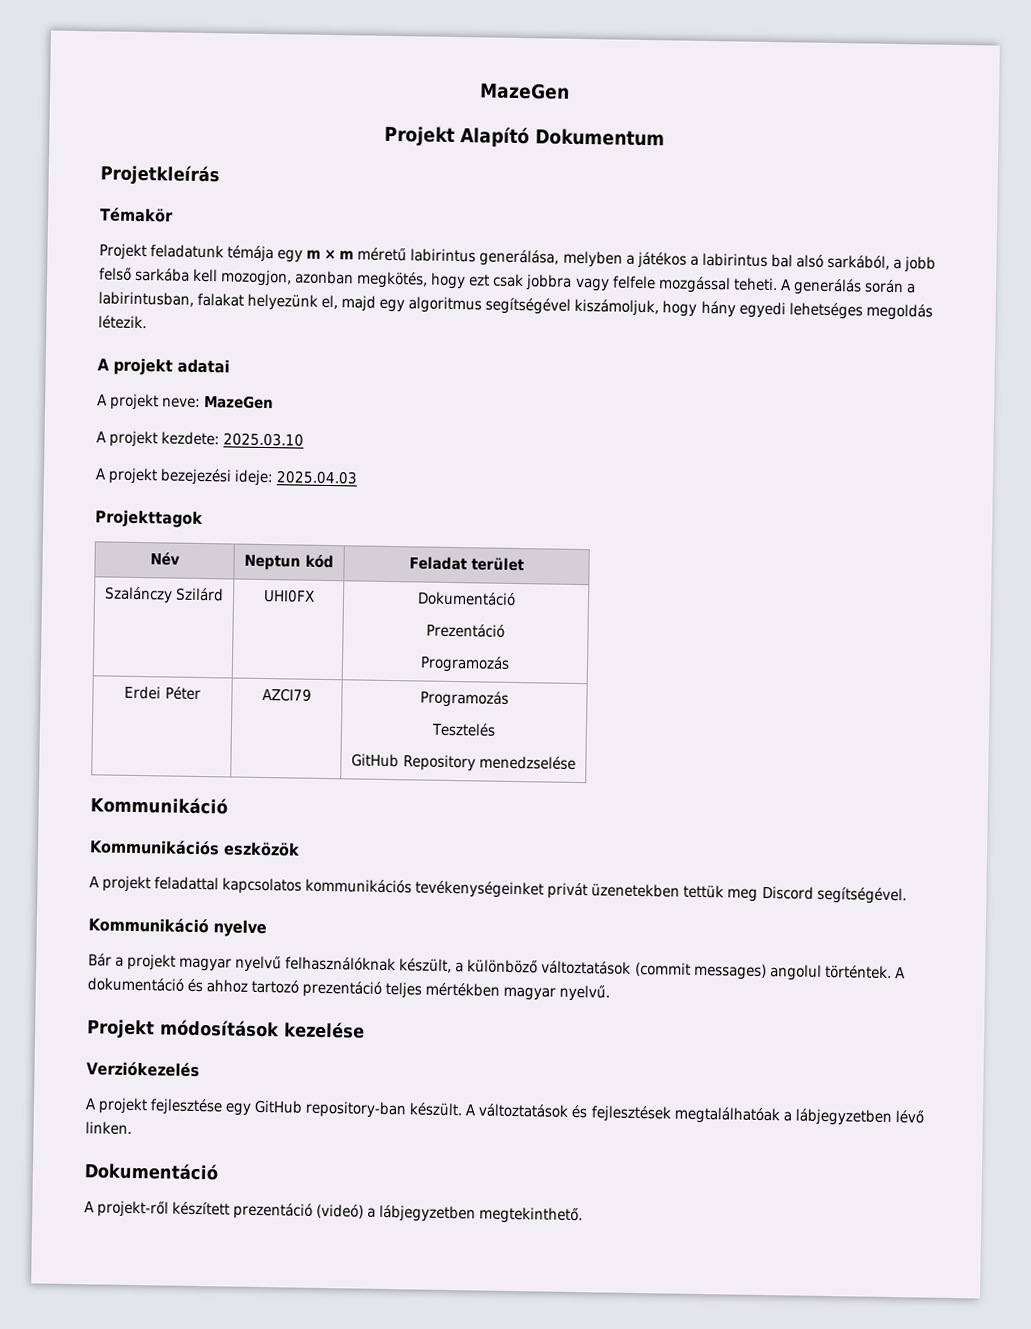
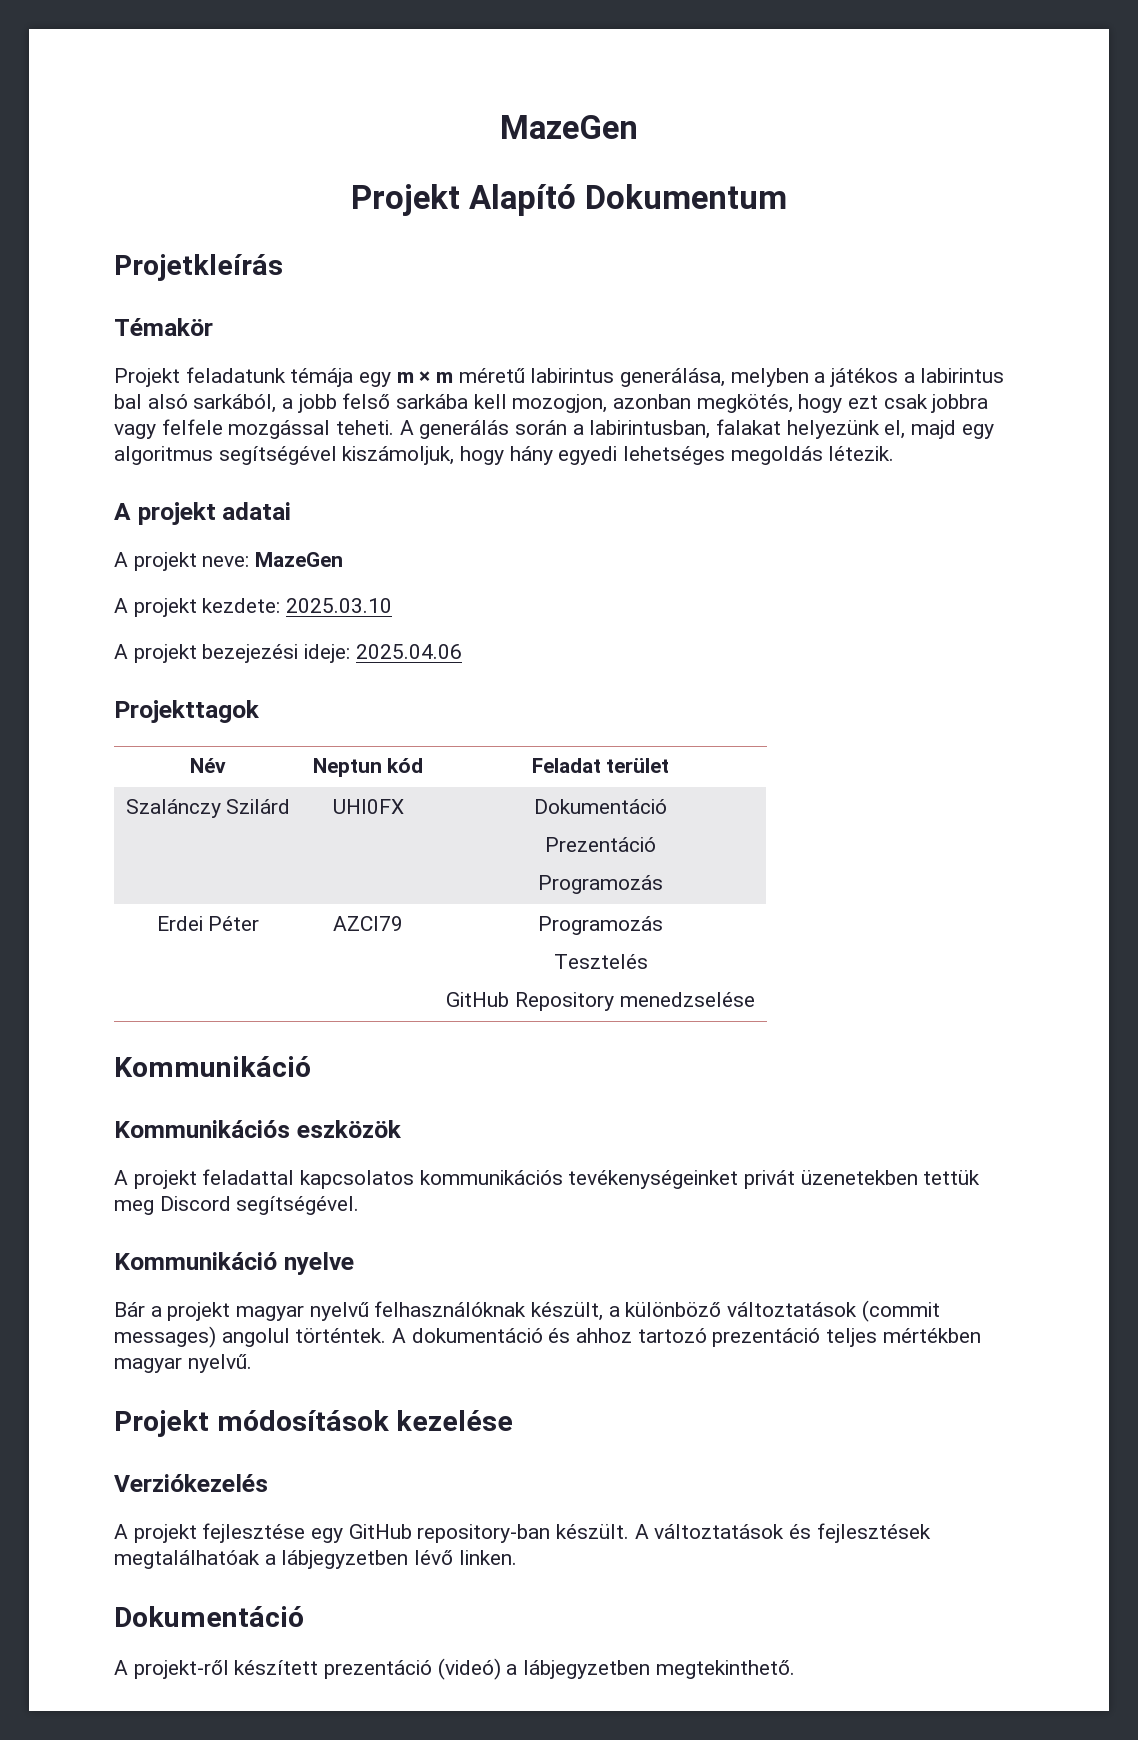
- A projekt bezejezési ideje: 2025.04.03
+ A projekt bezejezési ideje: 2025.04.06

